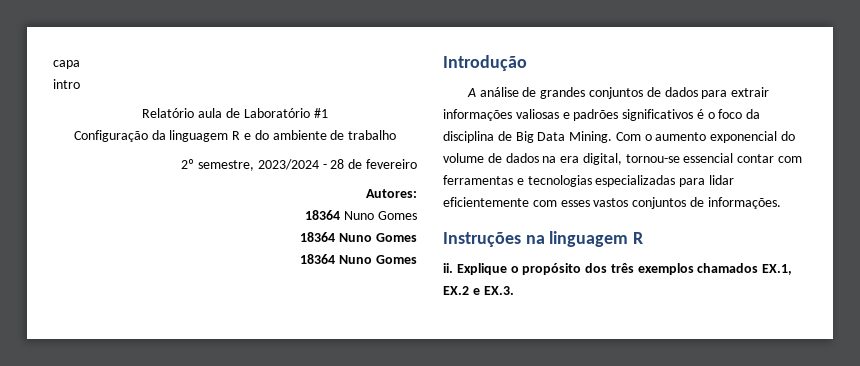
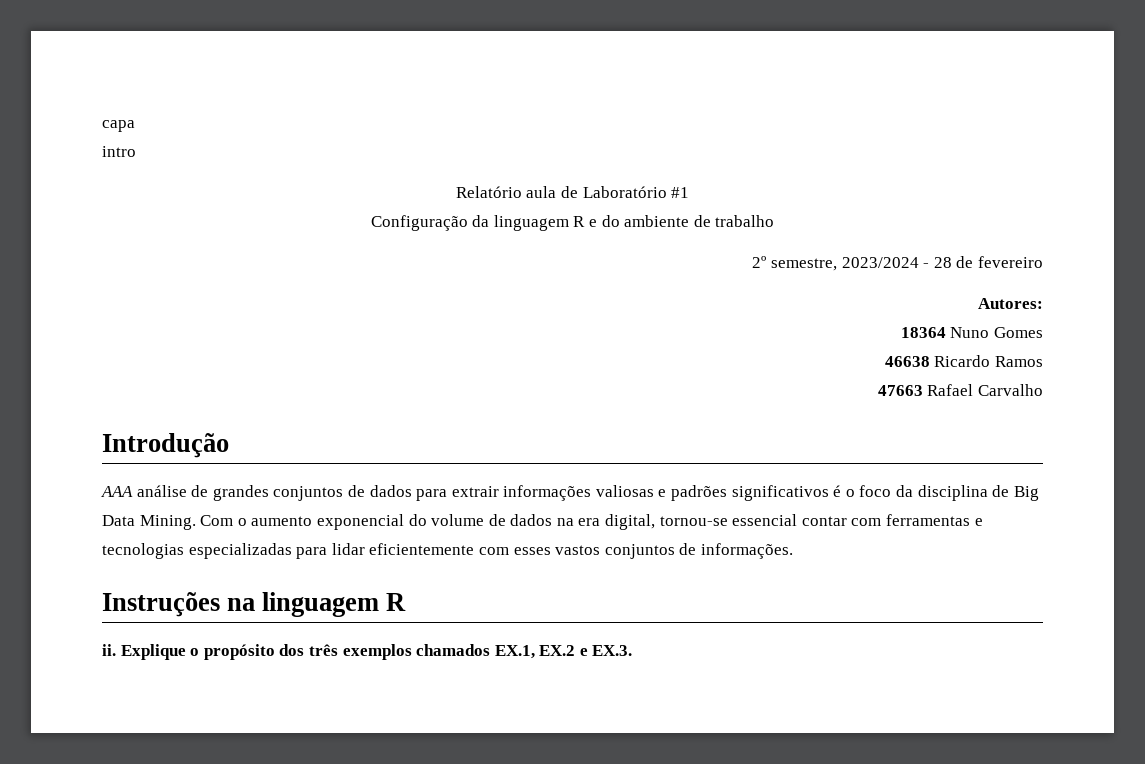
  Autores:
  18364 Nuno Gomes
- 18364 Nuno Gomes
- 18364 Nuno Gomes
+ 46638 Ricardo Ramos
+ 47663 Rafael Carvalho
- A análise de grandes conjuntos de dados para extrair informações valiosas e padrões significativos é o foco da disciplina de Big Data Mining.
+ AAA análise de grandes conjuntos de dados para extrair informações valiosas e padrões significativos é o foco da disciplina de Big Data Mining.

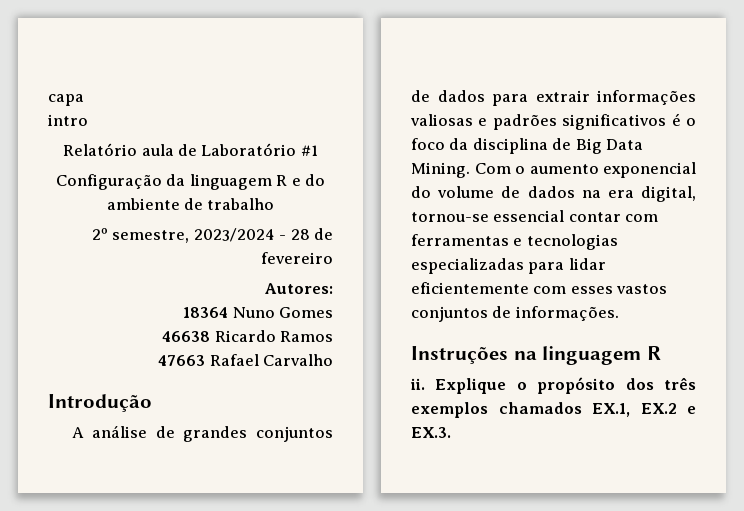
- AAA análise de grandes conjuntos de dados para extrair informações valiosas e padrões significativos é o foco da disciplina de Big Data Mining.
+ A análise de grandes conjuntos de dados para extrair informações valiosas e padrões significativos é o foco da disciplina de Big Data Mining.

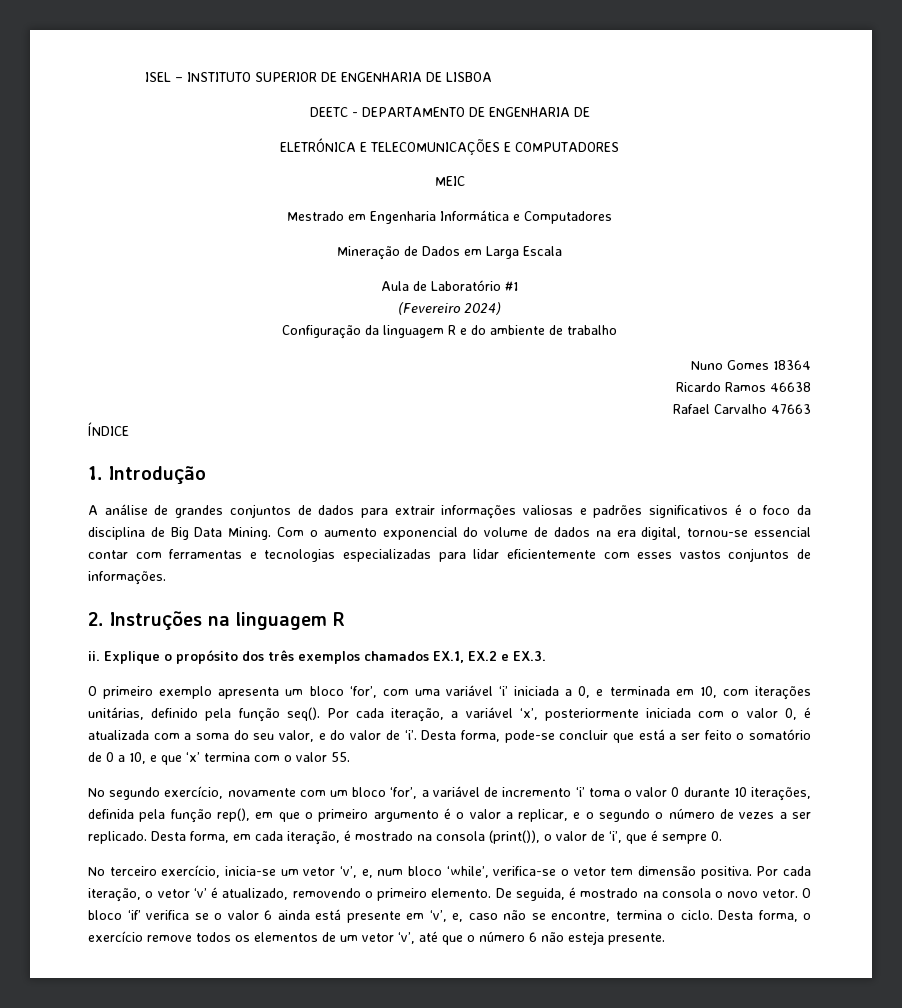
- capa
- intro
- Relatório aula de Laboratório #1
+ ISEL – INSTITUTO SUPERIOR DE ENGENHARIA DE LISBOA
+ DEETC - DEPARTAMENTO DE ENGENHARIA DE
+ ELETRÓNICA E TELECOMUNICAÇÕES E COMPUTADORES
+ MEIC
+ Mestrado em Engenharia Informática e Computadores
+ Mineração de Dados em Larga Escala
+ Aula de Laboratório #1
+ (Fevereiro 2024)
- 2º semestre, 2023/2024 - 28 de fevereiro
- Autores:
- 18364 Nuno Gomes
- 46638 Ricardo Ramos
- 47663 Rafael Carvalho
- Introdução
+ Nuno Gomes 18364
+ Ricardo Ramos 46638
+ Rafael Carvalho 47663
+ ÍNDICE
+ 1. Introdução
- Instruções na linguagem R
+ 2. Instruções na linguagem R
+ O primeiro exemplo apresenta um bloco ‘for’, com uma variável ‘i’ iniciada a 0, e terminada em 10, com iterações unitárias, definido pela função seq(). Por cada iteração, a variável ‘x’, posteriormente iniciada com o valor 0, é atualizada com a soma do seu valor, e do valor de ‘i’. Desta forma, pode-se concluir que está a ser feito o somatório de 0 a 10, e que ‘x’ termina com o valor 55.
+ No segundo exercício, novamente com um bloco ‘for’, a variável de incremento ‘i’ toma o valor 0 durante 10 iterações, definida pela função rep(), em que o primeiro argumento é o valor a replicar, e o segundo o número de vezes a ser replicado. Desta forma, em cada iteração, é mostrado na consola (print()), o valor de ‘i’, que é sempre 0.
+ No terceiro exercício, inicia-se um vetor ‘v’, e, num bloco ‘while’, verifica-se o vetor tem dimensão positiva. Por cada iteração, o vetor ‘v’ é atualizado, removendo o primeiro elemento. De seguida, é mostrado na consola o novo vetor. O bloco ‘if’ verifica se o valor 6 ainda está presente em ‘v’, e, caso não se encontre, termina o ciclo. Desta forma, o exercício remove todos os elementos de um vetor ‘v’, até que o número 6 não esteja presente.

